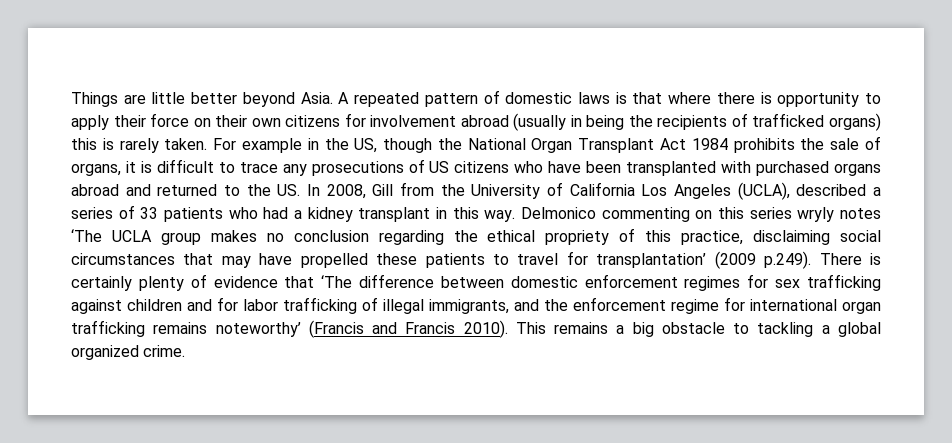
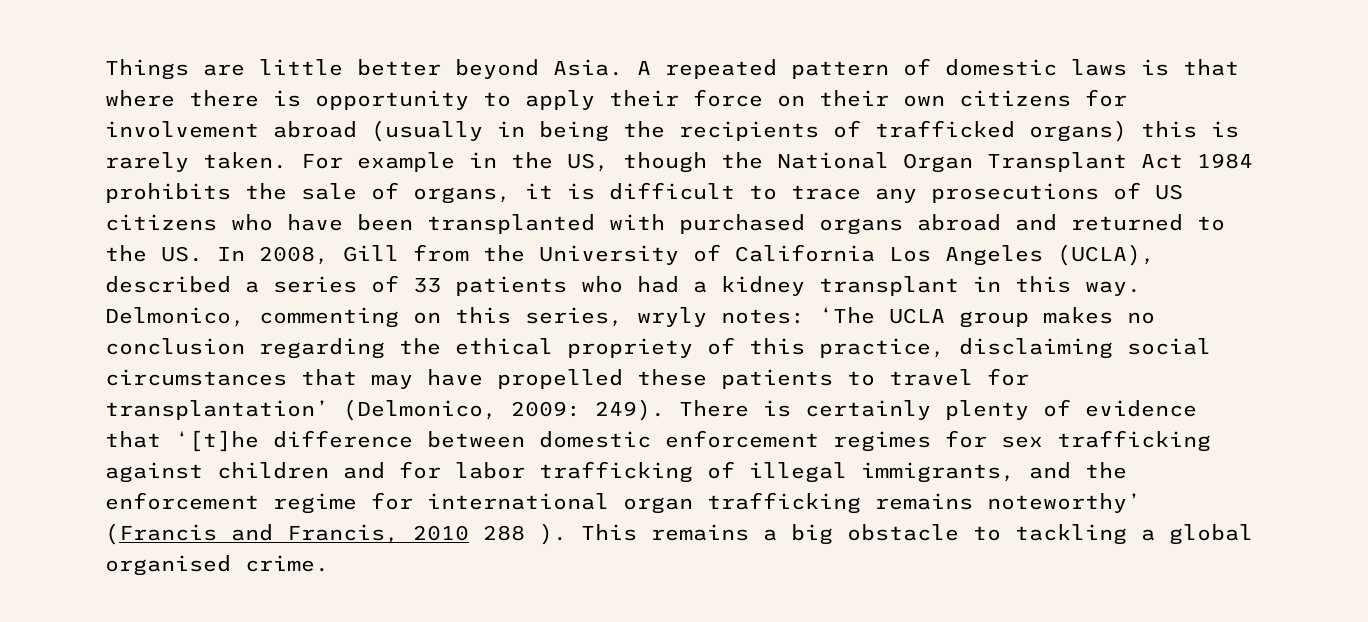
- Delmonico commenting on this series wryly notes ‘The UCLA group makes no conclusion regarding the ethical propriety of this practice, disclaiming social circumstances that may have propelled these patients to travel for transplantation’ (2009 p.249). There is certainly plenty of evidence that ‘The difference between domestic enforcement regimes for sex trafficking against children and for labor trafficking of illegal immigrants, and the enforcement regime for international organ trafficking remains noteworthy’ (Francis and Francis 2010).
+ Delmonico, commenting on this series, wryly notes: ‘The UCLA group makes no conclusion regarding the ethical propriety of this practice, disclaiming social circumstances that may have propelled these patients to travel for transplantation’ (Delmonico, 2009: 249). There is certainly plenty of evidence that ‘[t]he difference between domestic enforcement regimes for sex trafficking against children and for labor trafficking of illegal immigrants, and the enforcement regime for international organ trafficking remains noteworthy’ (Francis and Francis, 2010 288 ).
- This remains a big obstacle to tackling a global organized crime.
+ This remains a big obstacle to tackling a global organised crime.

